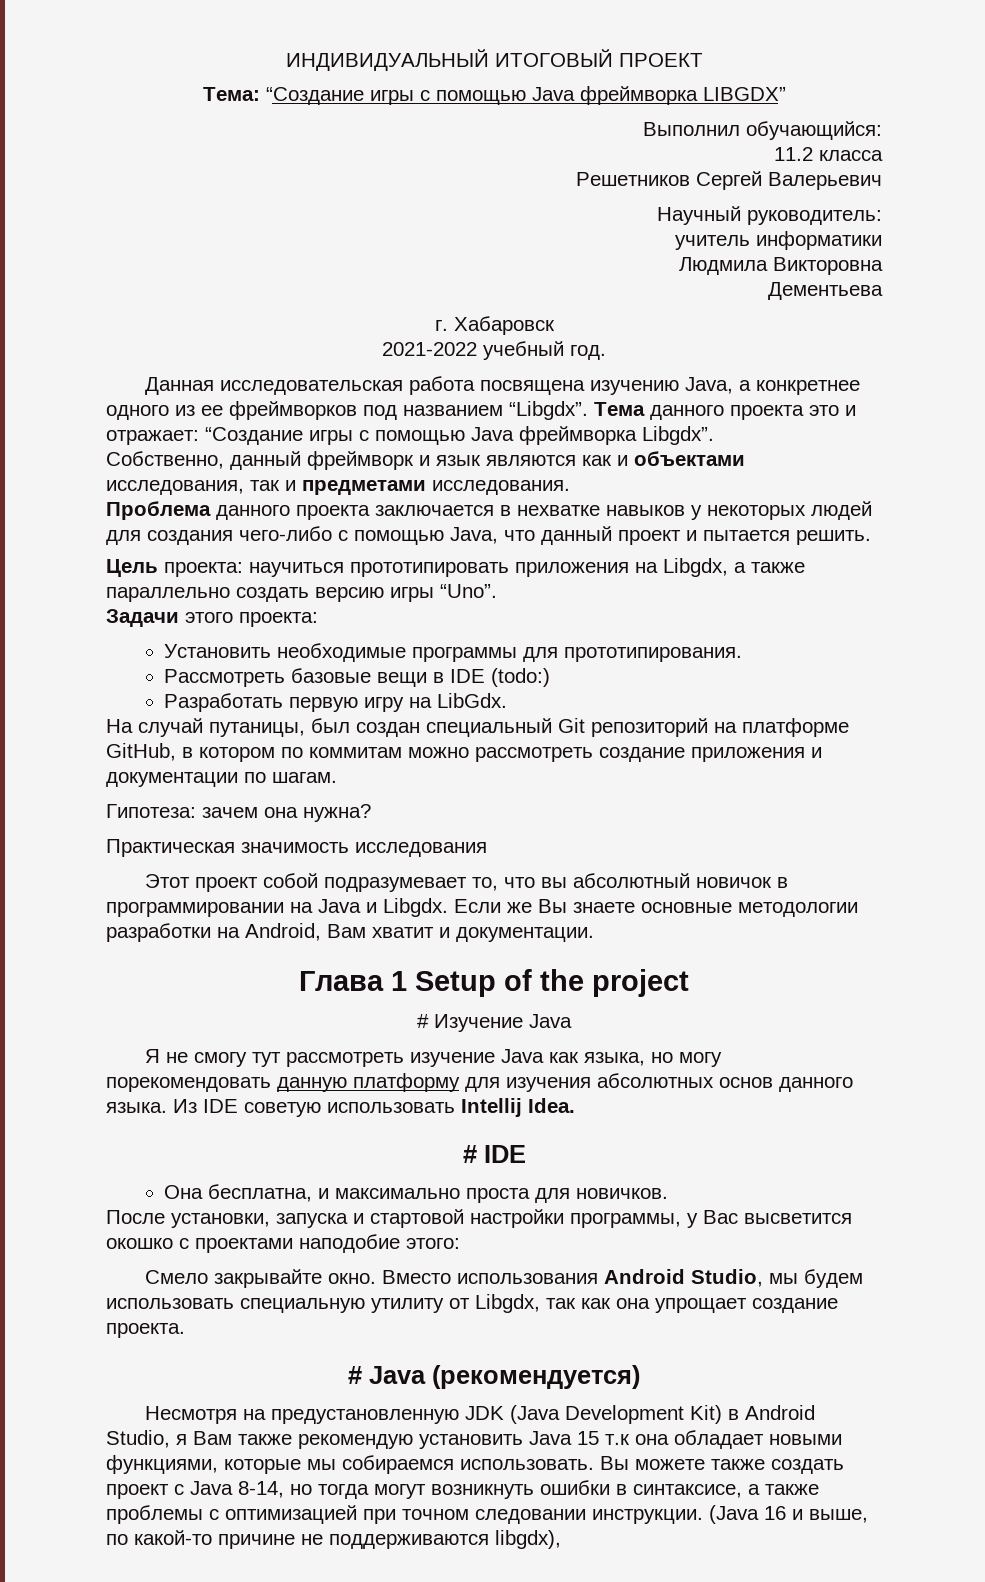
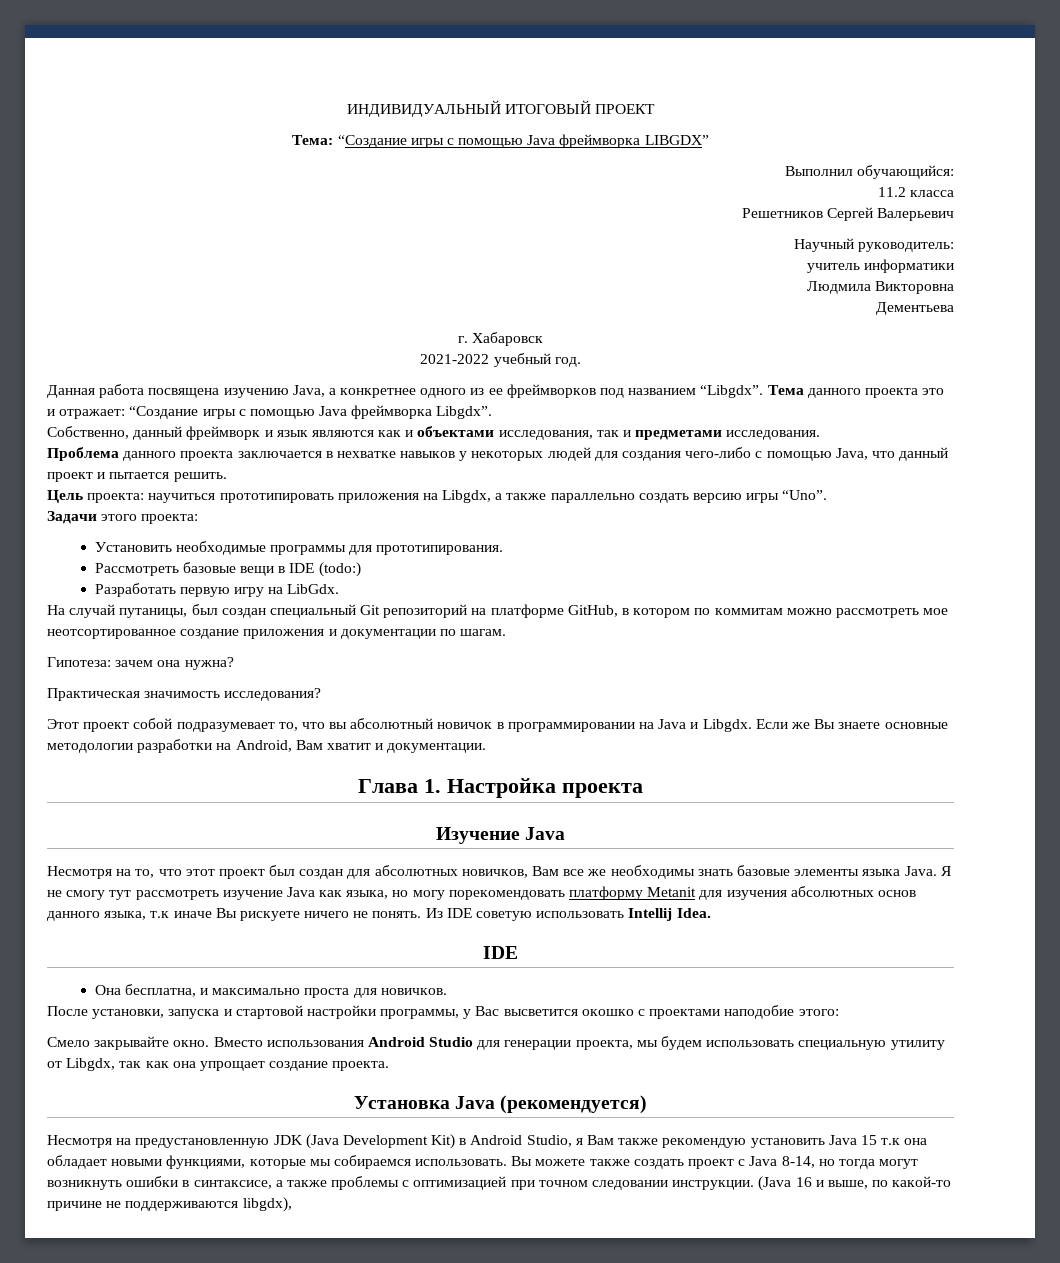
- Данная исследовательская работа посвящена изучению Java, а конкретнее одного из ее фреймворков под названием “Libgdx”.
+ Данная работа посвящена изучению Java, а конкретнее одного из ее фреймворков под названием “Libgdx”.
- На случай путаницы, был создан специальный Git репозиторий на платформе GitHub, в котором по коммитам можно рассмотреть создание приложения и документации по шагам.
+ На случай путаницы, был создан специальный Git репозиторий на платформе GitHub, в котором по коммитам можно рассмотреть мое неотсортированное создание приложения и документации по шагам.
- Практическая значимость исследования
+ Практическая значимость исследования?
- Глава 1 Setup of the project
- # Изучение Java
- Я не смогу тут рассмотреть изучение Java как языка, но могу порекомендовать данную платформу для изучения абсолютных основ данного языка.
+ Глава 1. Настройка проекта
+ Изучение Java
+ Несмотря на то, что этот проект был создан для абсолютных новичков, Вам все же необходимы знать базовые элементы языка Java. Я не смогу тут рассмотреть изучение Java как языка, но могу порекомендовать платформу Metanit для изучения абсолютных основ данного языка, т.к иначе Вы рискуете ничего не понять.
  Из IDE советую использовать Intellij Idea.
- # IDE
+ IDE
- Вместо использования Android Studio, мы будем использовать специальную утилиту от Libgdx, так как она упрощает создание проекта.
+ Вместо использования Android Studio для генерации проекта, мы будем использовать специальную утилиту от Libgdx, так как она упрощает создание проекта.
- # Java (рекомендуется)
+ Установка Java (рекомендуется)

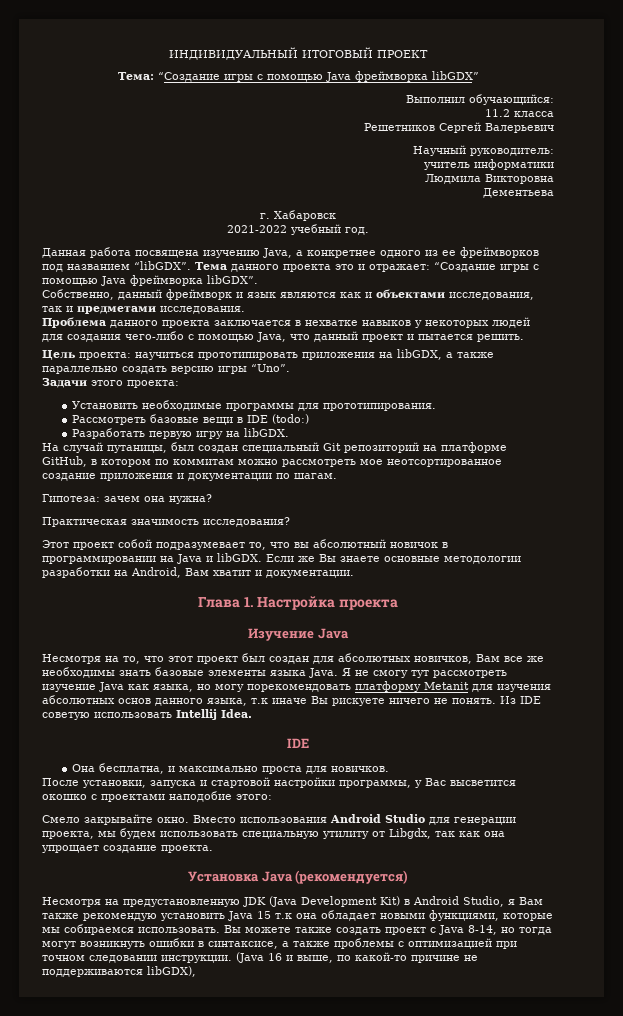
- Тема: “Создание игры с помощью Java фреймворка LIBGDX”
+ Тема: “Создание игры с помощью Java фреймворка libGDX”
- Данная работа посвящена изучению Java, а конкретнее одного из ее фреймворков под названием “Libgdx”.
+ Данная работа посвящена изучению Java, а конкретнее одного из ее фреймворков под названием “libGDX”.
- Тема данного проекта это и отражает: “Создание игры с помощью Java фреймворка Libgdx”.
+ Тема данного проекта это и отражает: “Создание игры с помощью Java фреймворка libGDX”.
- Цель проекта: научиться прототипировать приложения на Libgdx, а также параллельно создать версию игры “Uno”.
+ Цель проекта: научиться прототипировать приложения на libGDX, а также параллельно создать версию игры “Uno”.
- Разработать первую игру на LibGdx.
+ Разработать первую игру на libGDX.
- Этот проект собой подразумевает то, что вы абсолютный новичок в программировании на Java и Libgdx.
+ Этот проект собой подразумевает то, что вы абсолютный новичок в программировании на Java и libGDX.
- (Java 16 и выше, по какой-то причине не поддерживаются libgdx),
+ (Java 16 и выше, по какой-то причине не поддерживаются libGDX),

